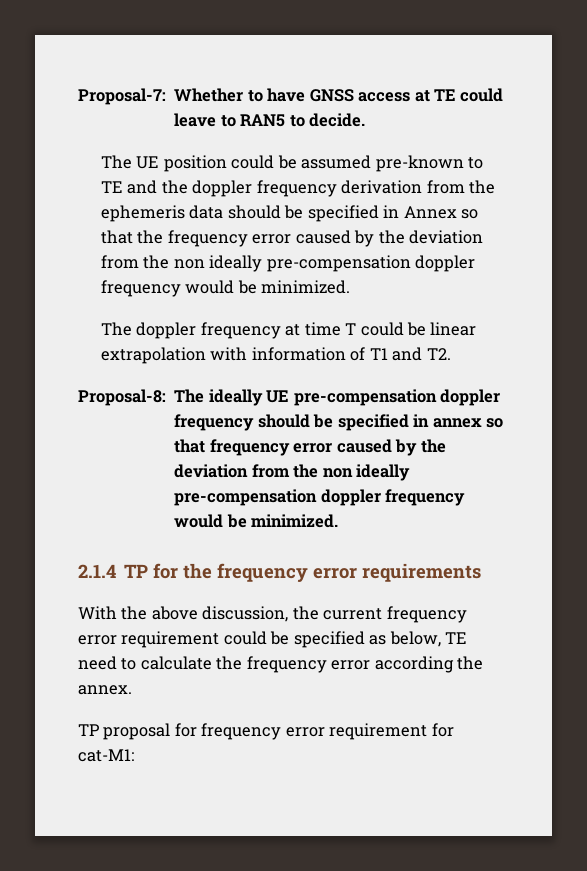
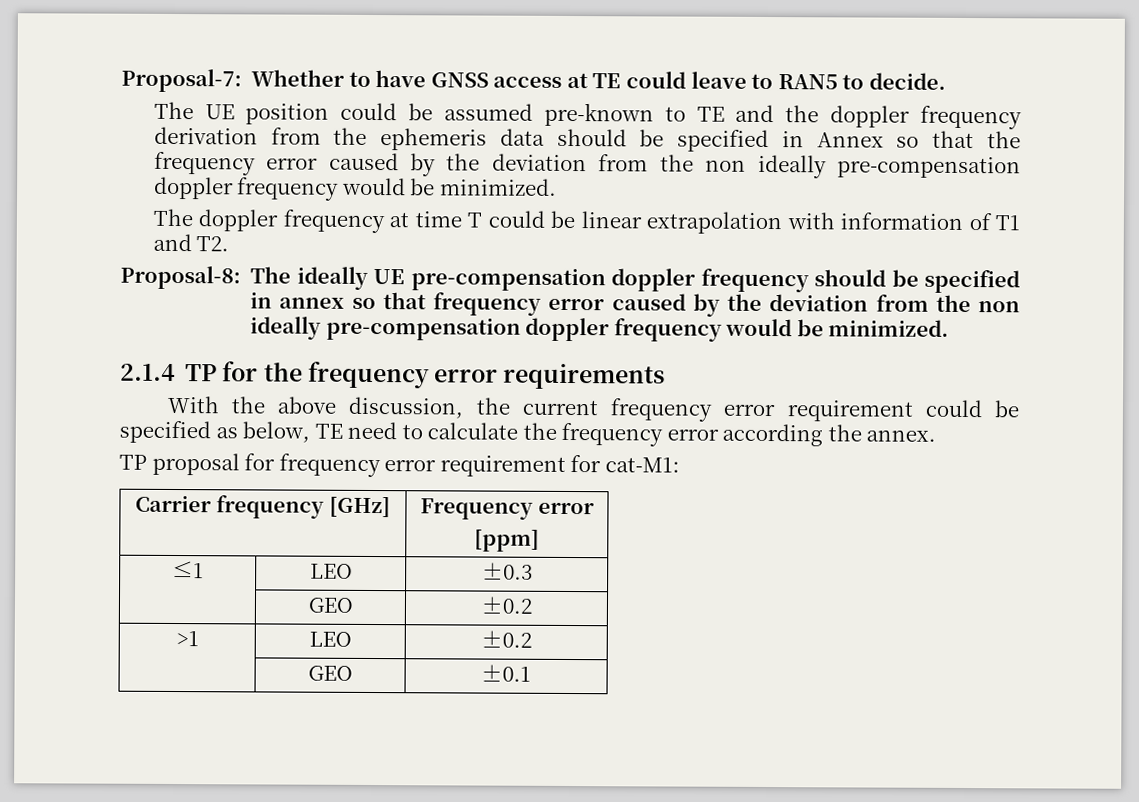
+ Carrier frequency [GHz] | Frequency error
+ [ppm]
+ ≤1 | LEO | ±0.3
+ | GEO | ±0.2
+ >1 | LEO | ±0.2
+ | GEO | ±0.1

